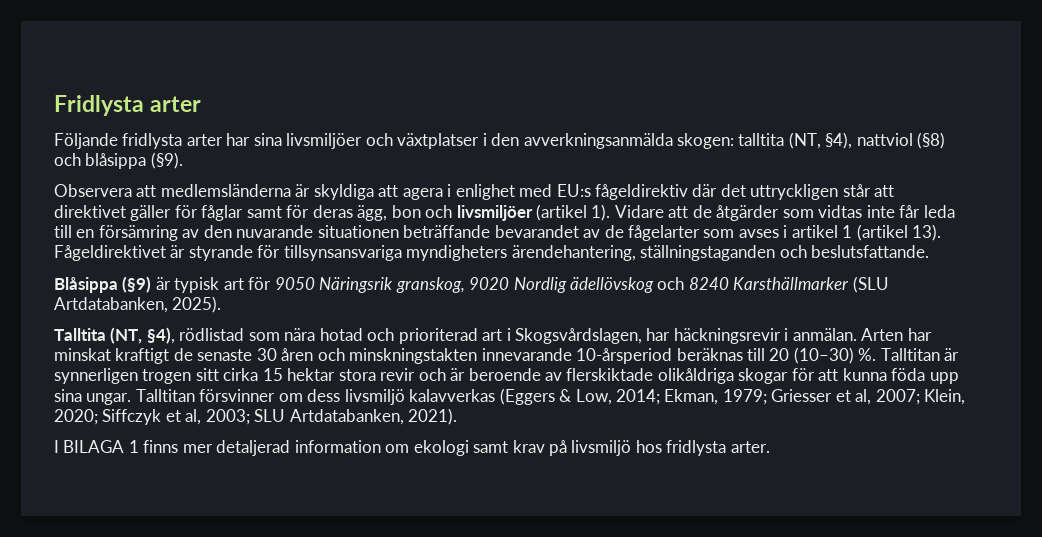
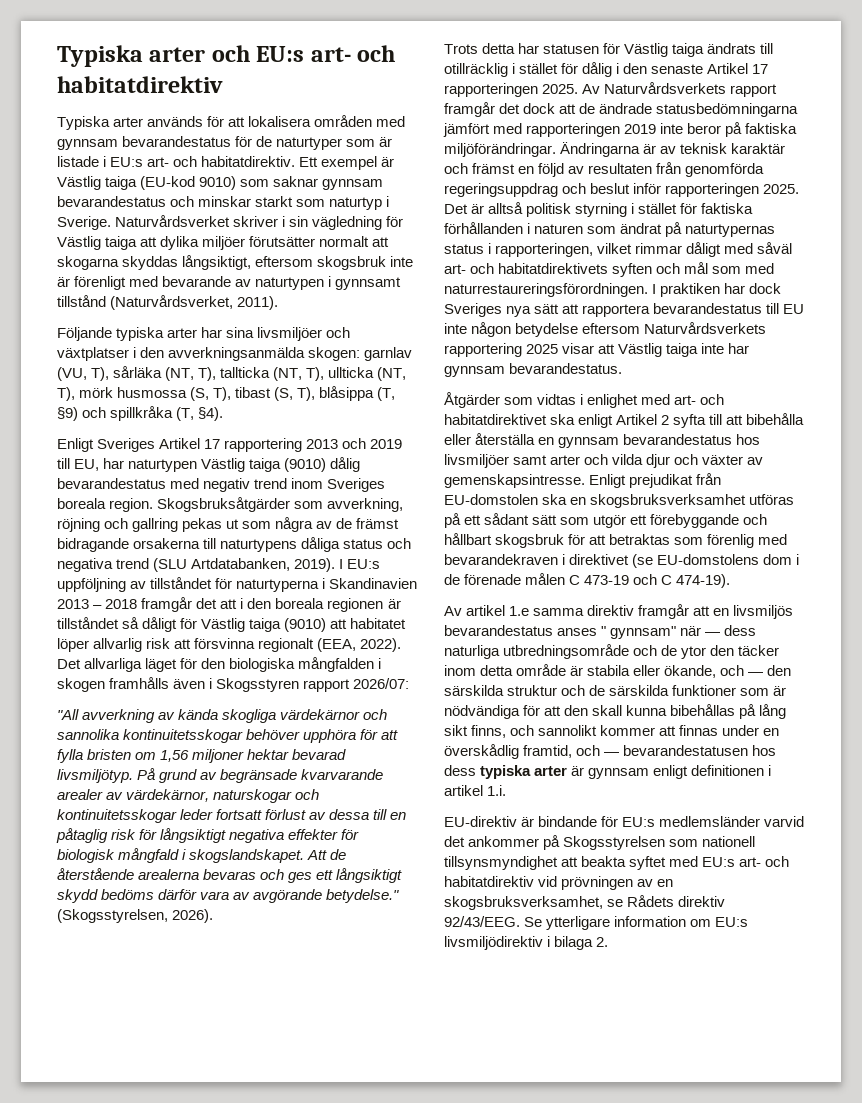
- Fridlysta arter
+ Typiska arter och EU:s art- och habitatdirektiv
+ Typiska arter används för att lokalisera områden med gynnsam bevarandestatus för de naturtyper som är listade i EU:s art- och habitatdirektiv. Ett exempel är Västlig taiga (EU-kod 9010) som saknar gynnsam bevarandestatus och minskar starkt som naturtyp i Sverige. Naturvårdsverket skriver i sin vägledning för Västlig taiga att dylika miljöer förutsätter normalt att skogarna skyddas långsiktigt, eftersom skogsbruk inte är förenligt med bevarande av naturtypen i gynnsamt tillstånd (Naturvårdsverket, 2011).
- Följande fridlysta arter har sina livsmiljöer och växtplatser i den avverkningsanmälda skogen: talltita (NT, §4), nattviol (§8) och blåsippa (§9).
- Observera att medlemsländerna är skyldiga att agera i enlighet med EU:s fågeldirektiv där det uttryckligen står att direktivet gäller för fåglar samt för deras ägg, bon och livsmiljöer (artikel 1). Vidare att de åtgärder som vidtas inte får leda till en försämring av den nuvarande situationen beträffande bevarandet av de fågelarter som avses i artikel 1 (artikel 13). Fågeldirektivet är styrande för tillsynsansvariga myndigheters ärendehantering, ställningstaganden och beslutsfattande.
- Blåsippa (§9) är typisk art för 9050 Näringsrik granskog, 9020 Nordlig ädellövskog och 8240 Karsthällmarker (SLU Artdatabanken, 2025).
- Talltita (NT, §4), rödlistad som nära hotad och prioriterad art i Skogsvårdslagen, har häckningsrevir i anmälan. Arten har minskat kraftigt de senaste 30 åren och minskningstakten innevarande 10-årsperiod beräknas till 20 (10–30) %. Talltitan är synnerligen trogen sitt cirka 15 hektar stora revir och är beroende av flerskiktade olikåldriga skogar för att kunna föda upp sina ungar. Talltitan försvinner om dess livsmiljö kalavverkas (Eggers & Low, 2014; Ekman, 1979; Griesser et al, 2007; Klein, 2020; Siffczyk et al, 2003; SLU Artdatabanken, 2021).
- I BILAGA 1 finns mer detaljerad information om ekologi samt krav på livsmiljö hos fridlysta arter.
+ Följande typiska arter har sina livsmiljöer och växtplatser i den avverkningsanmälda skogen: garnlav (VU, T), sårläka (NT, T), tallticka (NT, T), ullticka (NT, T), mörk husmossa (S, T), tibast (S, T), blåsippa (T, §9) och spillkråka (T, §4).
+ Enligt Sveriges Artikel 17 rapportering 2013 och 2019 till EU, har naturtypen Västlig taiga (9010) dålig bevarandestatus med negativ trend inom Sveriges boreala region. Skogsbruksåtgärder som avverkning, röjning och gallring pekas ut som några av de främst bidragande orsakerna till naturtypens dåliga status och negativa trend (SLU Artdatabanken, 2019). I EU:s uppföljning av tillståndet för naturtyperna i Skandinavien 2013 – 2018 framgår det att i den boreala regionen är tillståndet så dåligt för Västlig taiga (9010) att habitatet löper allvarlig risk att försvinna regionalt (EEA, 2022). Det allvarliga läget för den biologiska mångfalden i skogen framhålls även i Skogsstyren rapport 2026/07:
+ "All avverkning av kända skogliga värdekärnor och sannolika kontinuitetsskogar behöver upphöra för att fylla bristen om 1,56 miljoner hektar bevarad livsmiljötyp. På grund av begränsade kvarvarande arealer av värdekärnor, naturskogar och kontinuitetsskogar leder fortsatt förlust av dessa till en påtaglig risk för långsiktigt negativa effekter för biologisk mångfald i skogslandskapet. Att de återstående arealerna bevaras och ges ett långsiktigt skydd bedöms därför vara av avgörande betydelse." (Skogsstyrelsen, 2026).
+ Trots detta har statusen för Västlig taiga ändrats till otillräcklig i stället för dålig i den senaste Artikel 17 rapporteringen 2025. Av Naturvårdsverkets rapport framgår det dock att de ändrade statusbedömningarna jämfört med rapporteringen 2019 inte beror på faktiska miljöförändringar. Ändringarna är av teknisk karaktär och främst en följd av resultaten från genomförda regeringsuppdrag och beslut inför rapporteringen 2025. Det är alltså politisk styrning i stället för faktiska förhållanden i naturen som ändrat på naturtypernas status i rapporteringen, vilket rimmar dåligt med såväl art- och habitatdirektivets syften och mål som med naturrestaureringsförordningen. I praktiken har dock Sveriges nya sätt att rapportera bevarandestatus till EU inte någon betydelse eftersom Naturvårdsverkets rapportering 2025 visar att Västlig taiga inte har gynnsam bevarandestatus.
+ Åtgärder som vidtas i enlighet med art- och habitatdirektivet ska enligt Artikel 2 syfta till att bibehålla eller återställa en gynnsam bevarandestatus hos livsmiljöer samt arter och vilda djur och växter av gemenskapsintresse. Enligt prejudikat från EU-domstolen ska en skogsbruksverksamhet utföras på ett sådant sätt som utgör ett förebyggande och hållbart skogsbruk för att betraktas som förenlig med bevarandekraven i direktivet (se EU-domstolens dom i de förenade målen C 473-19 och C 474-19).
+ Av artikel 1.e samma direktiv framgår att en livsmiljös bevarandestatus anses " gynnsam" när — dess naturliga utbredningsområde och de ytor den täcker inom detta område är stabila eller ökande, och — den särskilda struktur och de särskilda funktioner som är nödvändiga för att den skall kunna bibehållas på lång sikt finns, och sannolikt kommer att finnas under en överskådlig framtid, och — bevarandestatusen hos dess typiska arter är gynnsam enligt definitionen i artikel 1.i.
+ EU-direktiv är bindande för EU:s medlemsländer varvid det ankommer på Skogsstyrelsen som nationell tillsynsmyndighet att beakta syftet med EU:s art- och habitatdirektiv vid prövningen av en skogsbruksverksamhet, se Rådets direktiv 92/43/EEG. Se ytterligare information om EU:s livsmiljödirektiv i bilaga 2.

